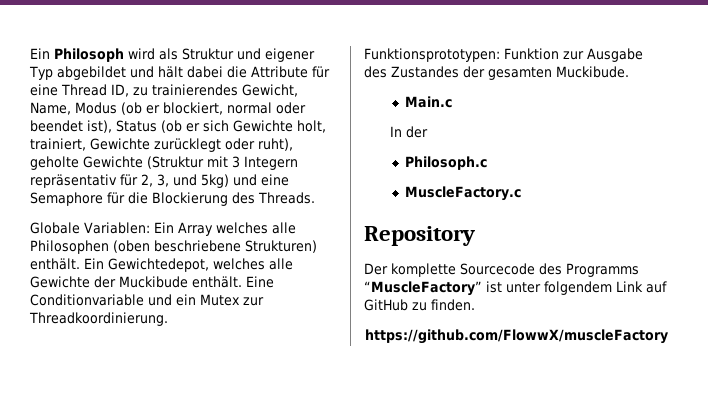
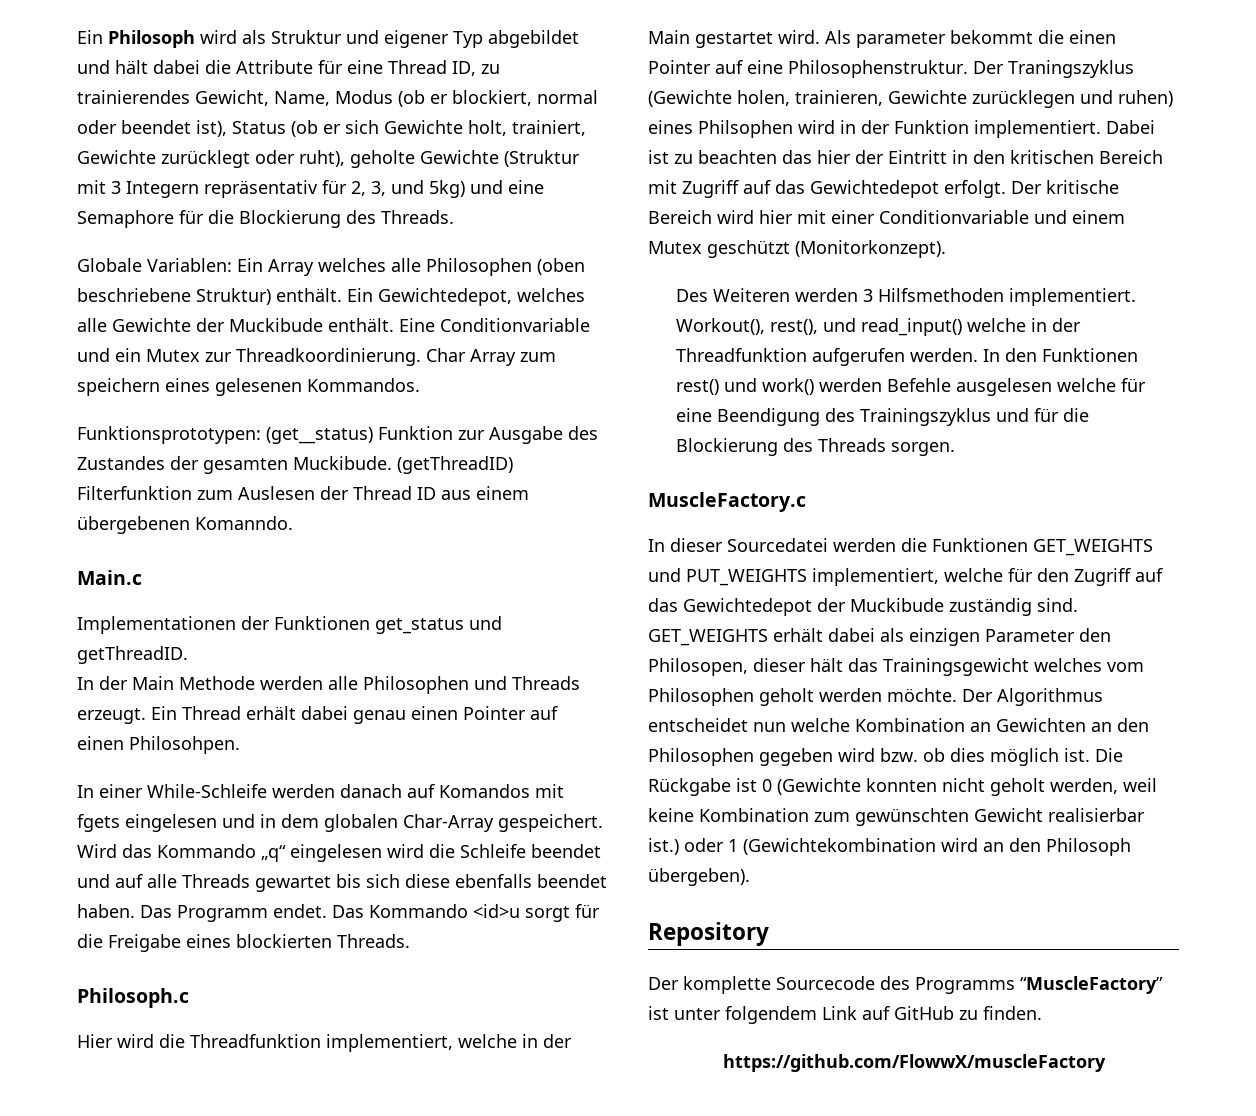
- Globale Variablen: Ein Array welches alle Philosophen (oben beschriebene Strukturen) enthält.
+ Globale Variablen: Ein Array welches alle Philosophen (oben beschriebene Struktur) enthält.
+ Char Array zum speichern eines gelesenen Kommandos.
- Funktionsprototypen: Funktion zur Ausgabe des Zustandes der gesamten Muckibude.
+ Funktionsprototypen: (get__status) Funktion zur Ausgabe des Zustandes der gesamten Muckibude. (getThreadID) Filterfunktion zum Auslesen der Thread ID aus einem übergebenen Komanndo.
  Main.c
- In der
+ Implementationen der Funktionen get_status und getThreadID.
+ In der Main Methode werden alle Philosophen und Threads erzeugt. Ein Thread erhält dabei genau einen Pointer auf einen Philosohpen.
+ In einer While-Schleife werden danach auf Komandos mit fgets eingelesen und in dem globalen Char-Array gespeichert. Wird das Kommando „q“ eingelesen wird die Schleife beendet und auf alle Threads gewartet bis sich diese ebenfalls beendet haben. Das Programm endet. Das Kommando <id>u sorgt für die Freigabe eines blockierten Threads.
  Philosoph.c
+ Hier wird die Threadfunktion implementiert, welche in der Main gestartet wird. Als parameter bekommt die einen Pointer auf eine Philosophenstruktur. Der Traningszyklus (Gewichte holen, trainieren, Gewichte zurücklegen und ruhen) eines Philsophen wird in der Funktion implementiert. Dabei ist zu beachten das hier der Eintritt in den kritischen Bereich mit Zugriff auf das Gewichtedepot erfolgt. Der kritische Bereich wird hier mit einer Conditionvariable und einem Mutex geschützt (Monitorkonzept).
+ Des Weiteren werden 3 Hilfsmethoden implementiert. Workout(), rest(), und read_input() welche in der Threadfunktion aufgerufen werden. In den Funktionen rest() und work() werden Befehle ausgelesen welche für eine Beendigung des Trainingszyklus und für die Blockierung des Threads sorgen.
  MuscleFactory.c
+ In dieser Sourcedatei werden die Funktionen GET_WEIGHTS und PUT_WEIGHTS implementiert, welche für den Zugriff auf das Gewichtedepot der Muckibude zuständig sind. GET_WEIGHTS erhält dabei als einzigen Parameter den Philosopen, dieser hält das Trainingsgewicht welches vom Philosophen geholt werden möchte. Der Algorithmus entscheidet nun welche Kombination an Gewichten an den Philosophen gegeben wird bzw. ob dies möglich ist. Die Rückgabe ist 0 (Gewichte konnten nicht geholt werden, weil keine Kombination zum gewünschten Gewicht realisierbar ist.) oder 1 (Gewichtekombination wird an den Philosoph übergeben).

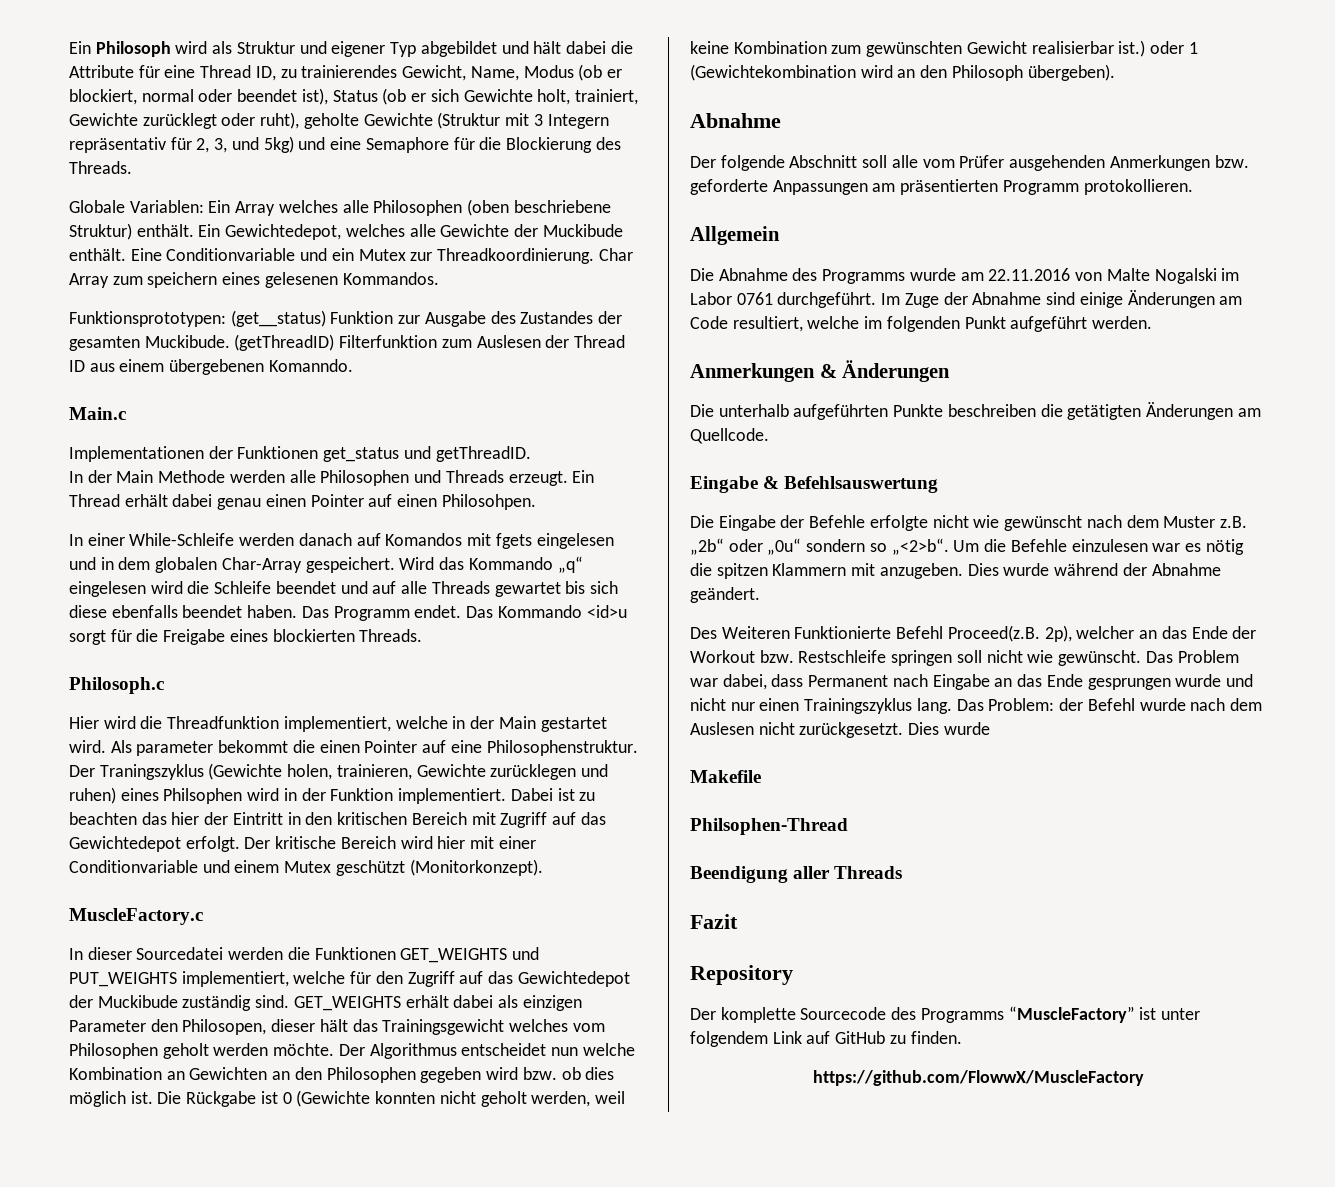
- Des Weiteren werden 3 Hilfsmethoden implementiert. Workout(), rest(), und read_input() welche in der Threadfunktion aufgerufen werden. In den Funktionen rest() und work() werden Befehle ausgelesen welche für eine Beendigung des Trainingszyklus und für die Blockierung des Threads sorgen.
  Die Rückgabe ist 0 (Gewichte konnten nicht geholt werden, weil keine Kombination zum gewünschten Gewicht realisierbar ist.) oder 1 (Gewichtekombination wird an den Philosoph übergeben).
+ Abnahme
+ Der folgende Abschnitt soll alle vom Prüfer ausgehenden Anmerkungen bzw. geforderte Anpassungen am präsentierten Programm protokollieren.
+ Allgemein
+ Die Abnahme des Programms wurde am 22.11.2016 von Malte Nogalski im Labor 0761 durchgeführt. Im Zuge der Abnahme sind einige Änderungen am Code resultiert, welche im folgenden Punkt aufgeführt werden.
+ Anmerkungen & Änderungen
+ Die unterhalb aufgeführten Punkte beschreiben die getätigten Änderungen am Quellcode.
+ Eingabe & Befehlsauswertung
+ Die Eingabe der Befehle erfolgte nicht wie gewünscht nach dem Muster z.B. „2b“ oder „0u“ sondern so „<2>b“. Um die Befehle einzulesen war es nötig die spitzen Klammern mit anzugeben. Dies wurde während der Abnahme geändert.
+ Des Weiteren Funktionierte Befehl Proceed(z.B. 2p), welcher an das Ende der Workout bzw. Restschleife springen soll nicht wie gewünscht. Das Problem war dabei, dass Permanent nach Eingabe an das Ende gesprungen wurde und nicht nur einen Trainingszyklus lang. Das Problem: der Befehl wurde nach dem Auslesen nicht zurückgesetzt. Dies wurde
+ Makefile
+ Philsophen-Thread
+ Beendigung aller Threads
+ Fazit
- https://github.com/FlowwX/muscleFactory
+ https://github.com/FlowwX/MuscleFactory

